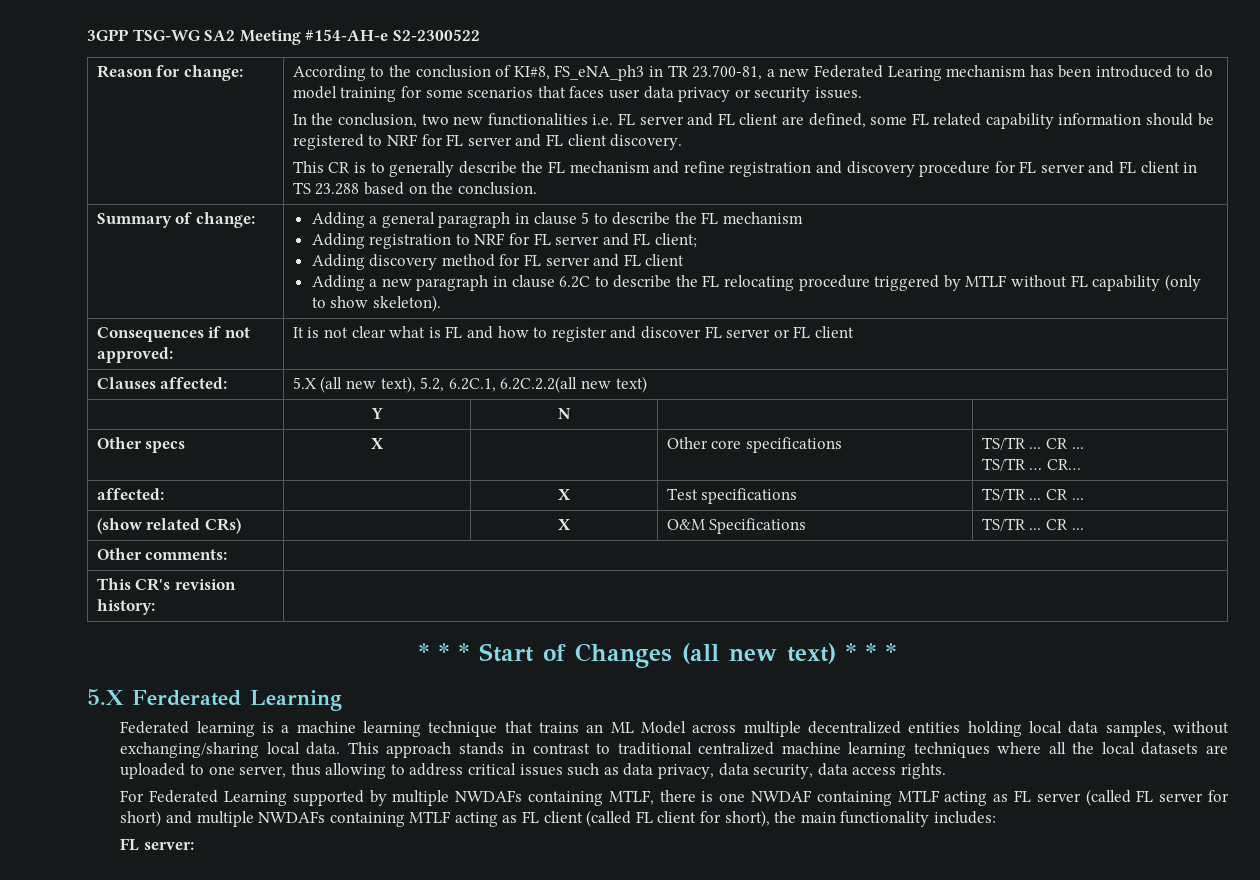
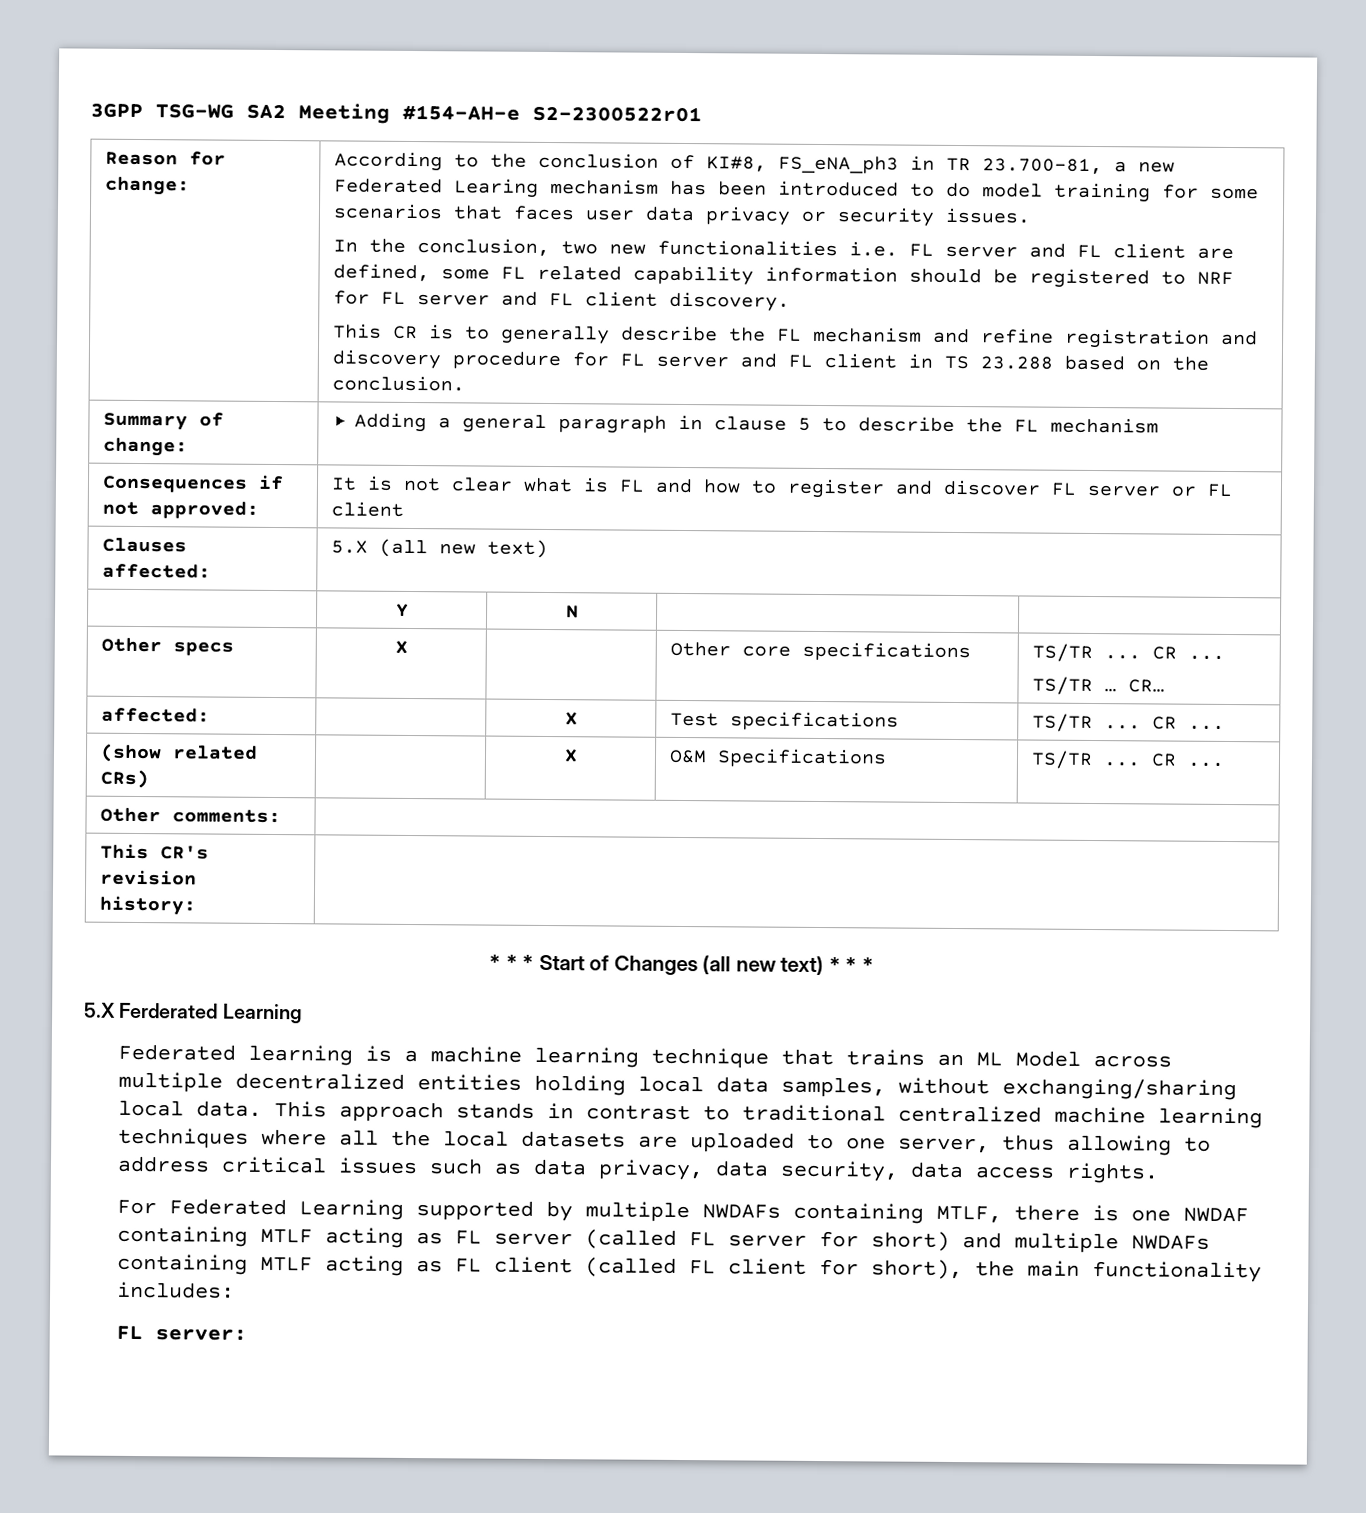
- 3GPP TSG-WG SA2 Meeting #154-AH-e S2-2300522
+ 3GPP TSG-WG SA2 Meeting #154-AH-e S2-2300522r01
- Adding registration to NRF for FL server and FL client;
- Adding discovery method for FL server and FL client
- Adding a new paragraph in clause 6.2C to describe the FL relocating procedure triggered by MTLF without FL capability (only to show skeleton).
- Clauses affected: | 5.X (all new text), 5.2, 6.2C.1, 6.2C.2.2(all new text)
+ Clauses affected: | 5.X (all new text)

